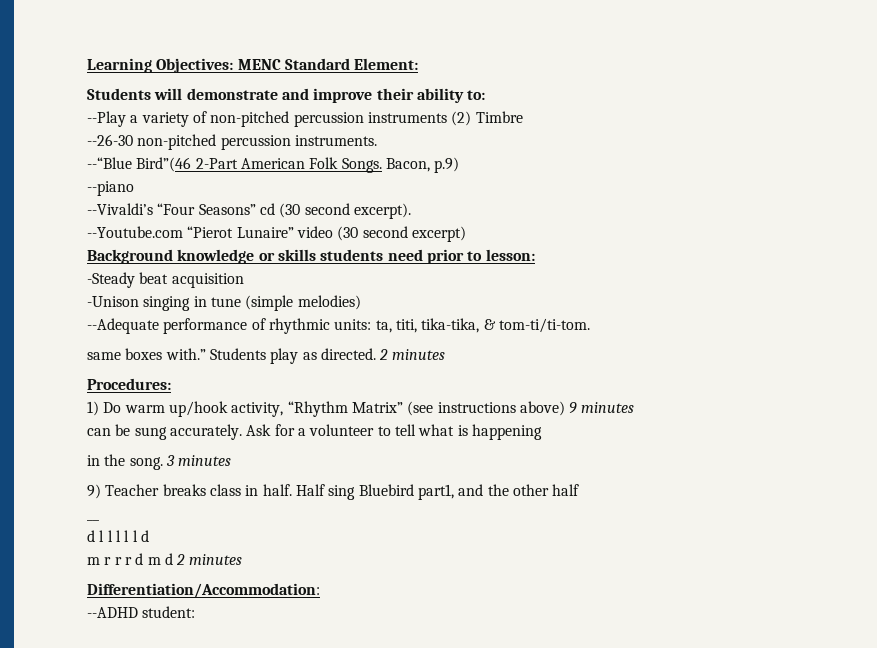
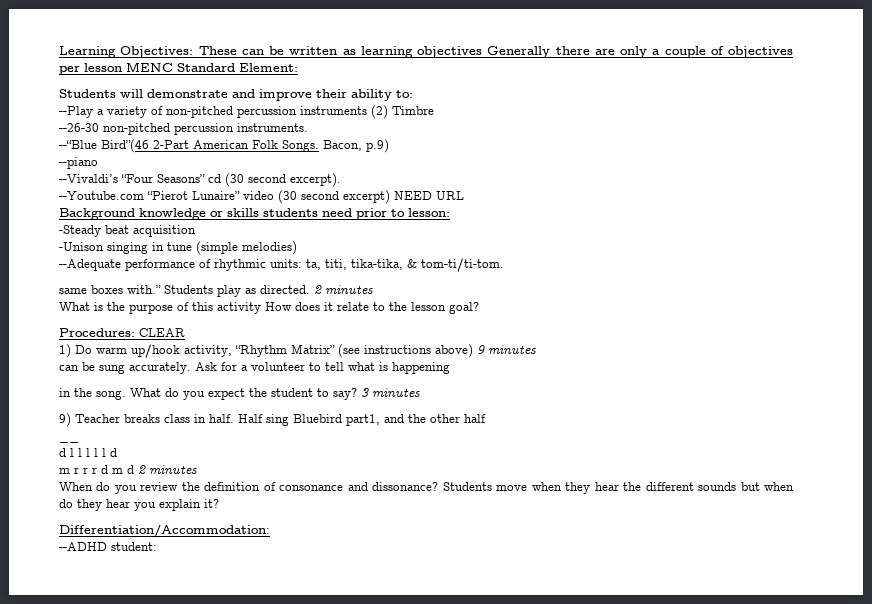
- Learning Objectives: MENC Standard Element:
+ Learning Objectives: These can be written as learning objectives Generally there are only a couple of objectives per lesson MENC Standard Element:
- --Youtube.com “Pierot Lunaire” video (30 second excerpt)
+ --Youtube.com “Pierot Lunaire” video (30 second excerpt) NEED URL
+ What is the purpose of this activity How does it relate to the lesson goal?
- Procedures:
+ Procedures: CLEAR
+ What do you expect the student to say?
+ When do you review the definition of consonance and dissonance? Students move when they hear the different sounds but when do they hear you explain it?

